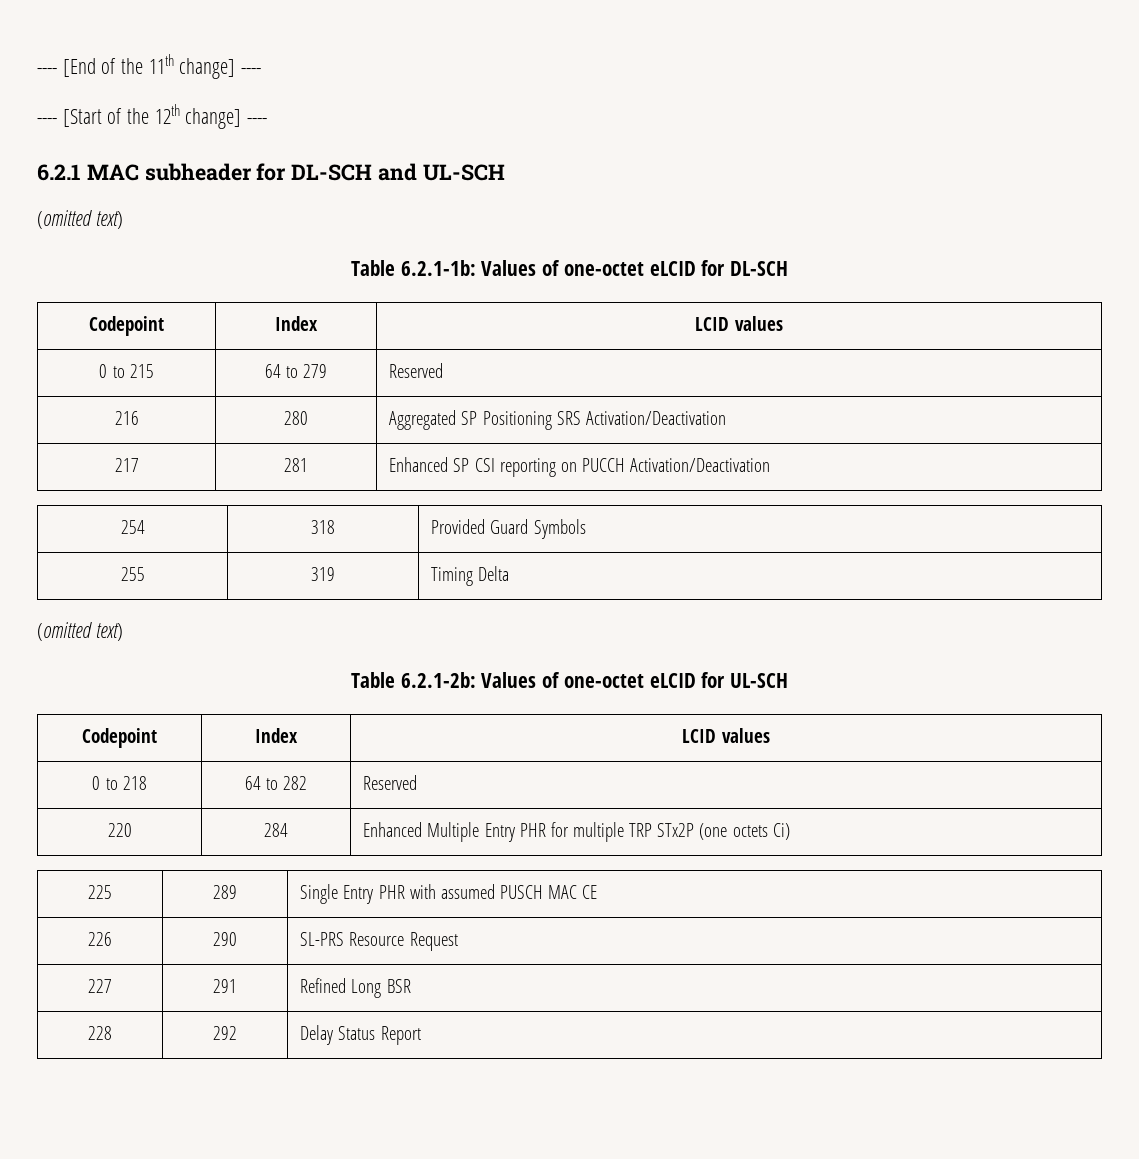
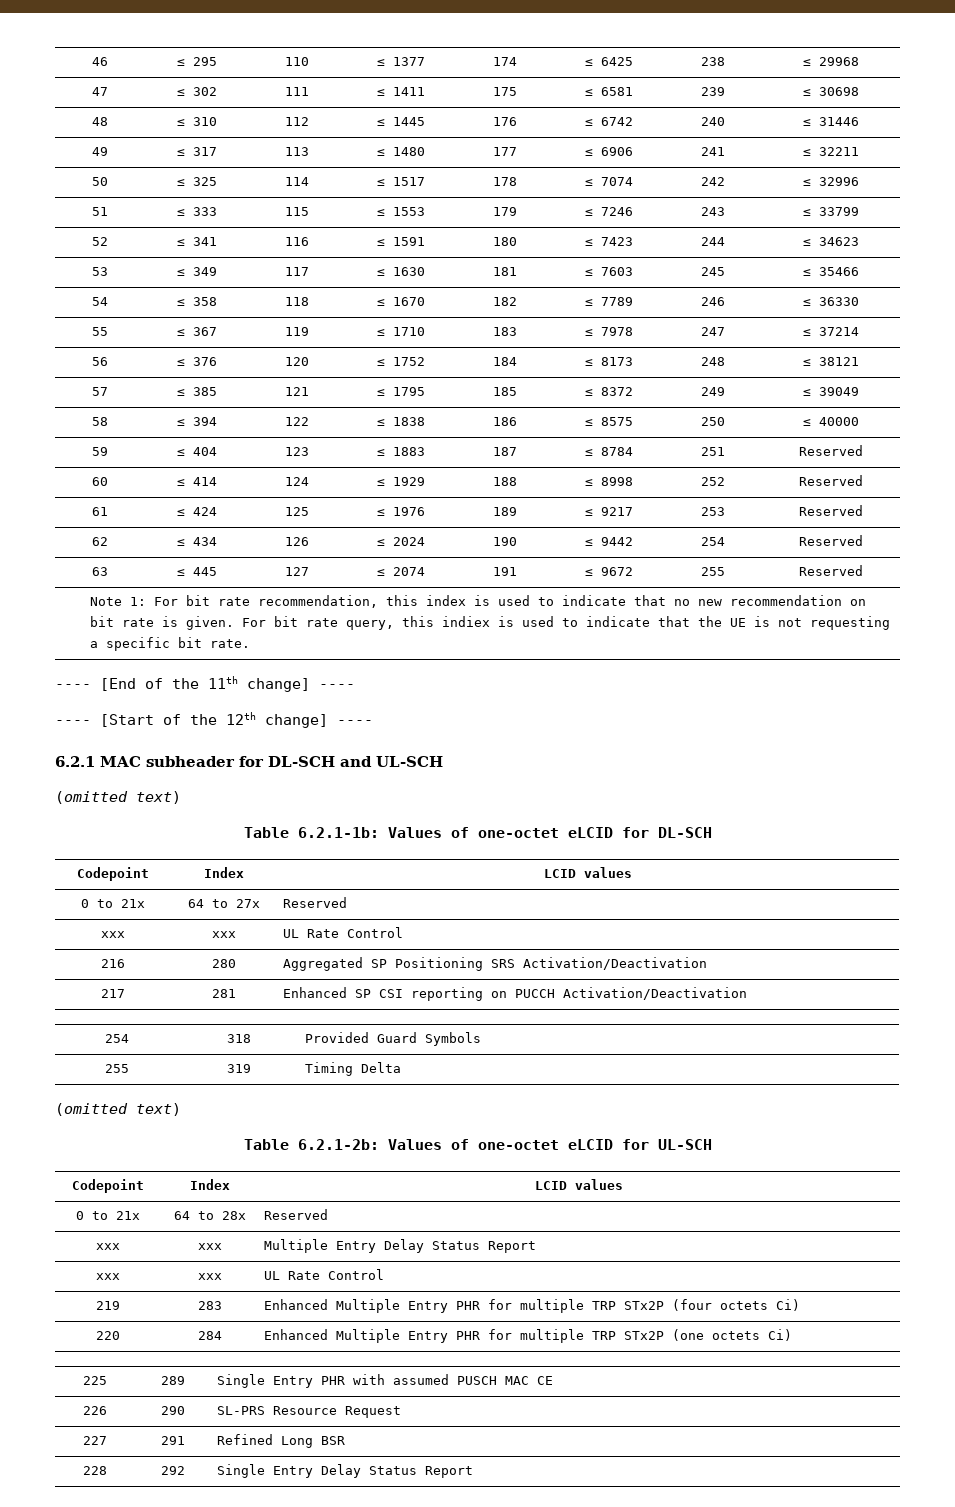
+ 46 | ≤ 295 | 110 | ≤ 1377 | 174 | ≤ 6425 | 238 | ≤ 29968
+ 47 | ≤ 302 | 111 | ≤ 1411 | 175 | ≤ 6581 | 239 | ≤ 30698
+ 48 | ≤ 310 | 112 | ≤ 1445 | 176 | ≤ 6742 | 240 | ≤ 31446
+ 49 | ≤ 317 | 113 | ≤ 1480 | 177 | ≤ 6906 | 241 | ≤ 32211
+ 50 | ≤ 325 | 114 | ≤ 1517 | 178 | ≤ 7074 | 242 | ≤ 32996
+ 51 | ≤ 333 | 115 | ≤ 1553 | 179 | ≤ 7246 | 243 | ≤ 33799
+ 52 | ≤ 341 | 116 | ≤ 1591 | 180 | ≤ 7423 | 244 | ≤ 34623
+ 53 | ≤ 349 | 117 | ≤ 1630 | 181 | ≤ 7603 | 245 | ≤ 35466
+ 54 | ≤ 358 | 118 | ≤ 1670 | 182 | ≤ 7789 | 246 | ≤ 36330
+ 55 | ≤ 367 | 119 | ≤ 1710 | 183 | ≤ 7978 | 247 | ≤ 37214
+ 56 | ≤ 376 | 120 | ≤ 1752 | 184 | ≤ 8173 | 248 | ≤ 38121
+ 57 | ≤ 385 | 121 | ≤ 1795 | 185 | ≤ 8372 | 249 | ≤ 39049
+ 58 | ≤ 394 | 122 | ≤ 1838 | 186 | ≤ 8575 | 250 | ≤ 40000
+ 59 | ≤ 404 | 123 | ≤ 1883 | 187 | ≤ 8784 | 251 | Reserved
+ 60 | ≤ 414 | 124 | ≤ 1929 | 188 | ≤ 8998 | 252 | Reserved
+ 61 | ≤ 424 | 125 | ≤ 1976 | 189 | ≤ 9217 | 253 | Reserved
+ 62 | ≤ 434 | 126 | ≤ 2024 | 190 | ≤ 9442 | 254 | Reserved
+ 63 | ≤ 445 | 127 | ≤ 2074 | 191 | ≤ 9672 | 255 | Reserved
+ Note 1: For bit rate recommendation, this index is used to indicate that no new recommendation on bit rate is given. For bit rate query, this indiex is used to indicate that the UE is not requesting a specific bit rate.
- 0 to 215 | 64 to 279 | Reserved
+ 0 to 21x | 64 to 27x | Reserved
+ xxx | xxx | UL Rate Control
- 0 to 218 | 64 to 282 | Reserved
+ 0 to 21x | 64 to 28x | Reserved
+ xxx | xxx | Multiple Entry Delay Status Report
+ xxx | xxx | UL Rate Control
+ 219 | 283 | Enhanced Multiple Entry PHR for multiple TRP STx2P (four octets Ci)
- 228 | 292 | Delay Status Report
+ 228 | 292 | Single Entry Delay Status Report

